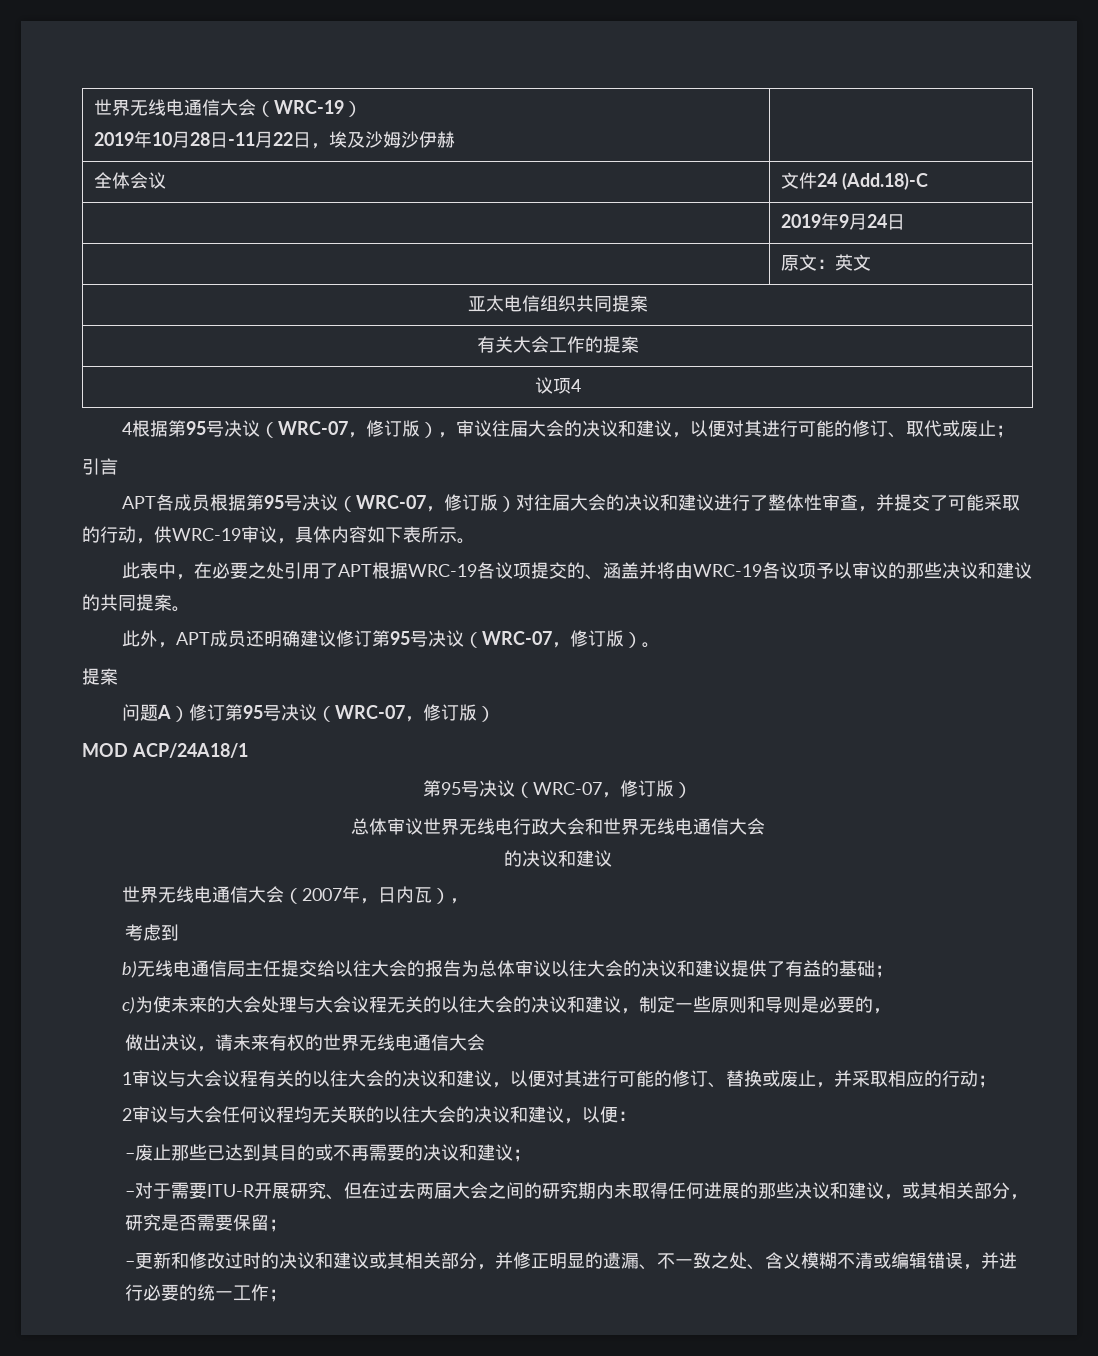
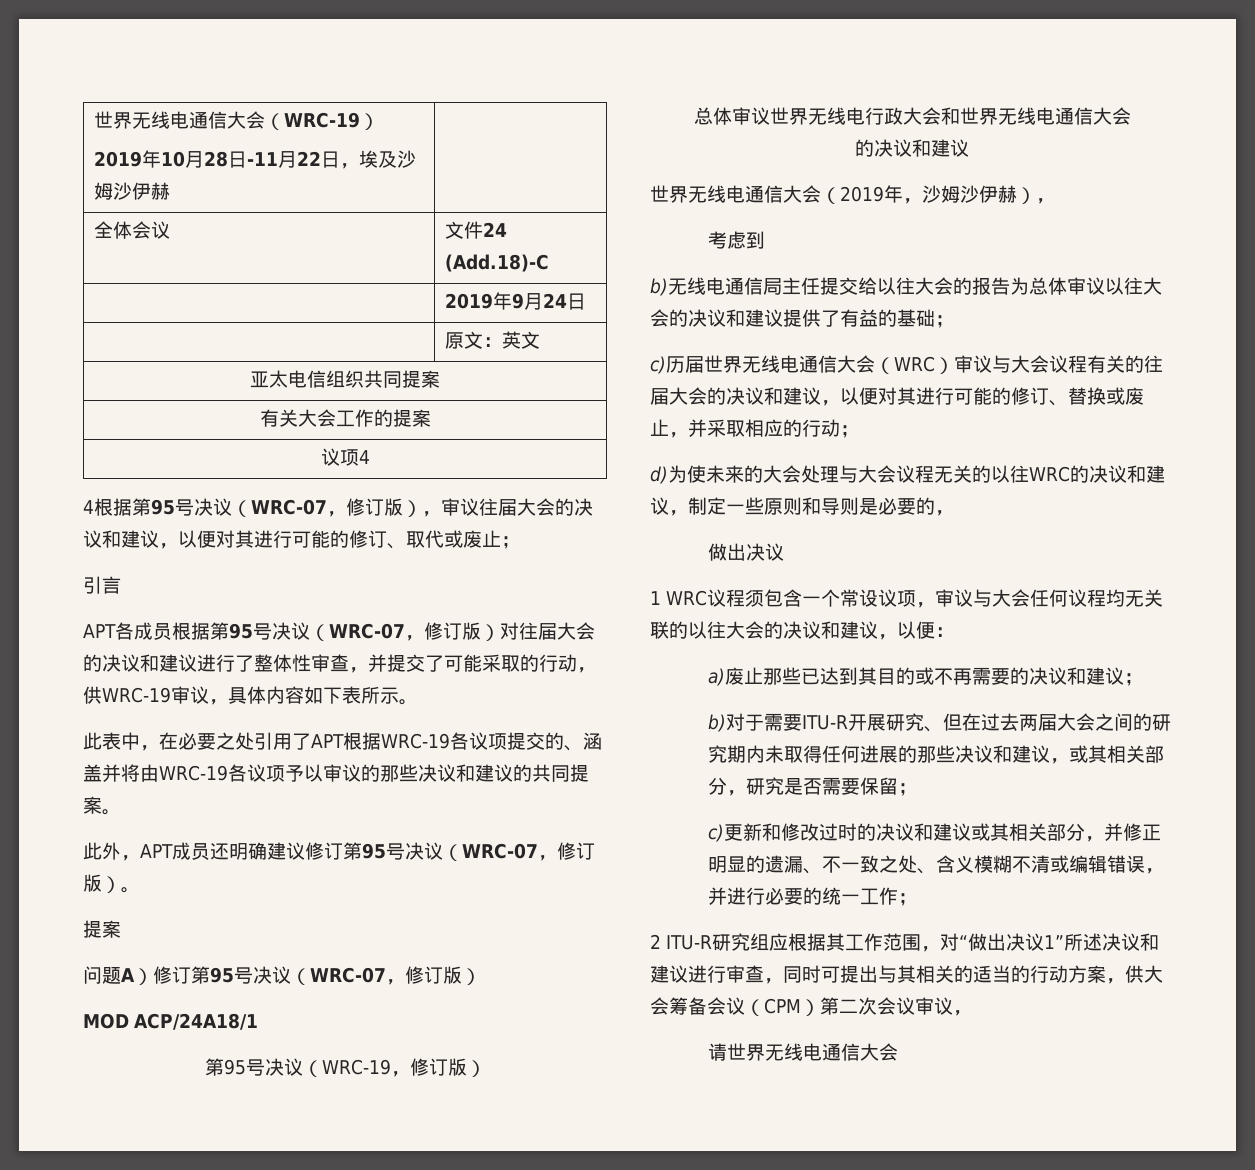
  MOD ACP/24A18/1
- 第95号决议（WRC-07，修订版）
+ 第95号决议（WRC-19，修订版）
- 世界无线电通信大会（2007年，日内瓦），
+ 世界无线电通信大会（2019年，沙姆沙伊赫），
- c)为使未来的大会处理与大会议程无关的以往大会的决议和建议，制定一些原则和导则是必要的，
- 做出决议，请未来有权的世界无线电通信大会
- 1审议与大会议程有关的以往大会的决议和建议，以便对其进行可能的修订、替换或废止，并采取相应的行动；
+ c)历届世界无线电通信大会（WRC）审议与大会议程有关的往届大会的决议和建议，以便对其进行可能的修订、替换或废止，并采取相应的行动；
- 2审议与大会任何议程均无关联的以往大会的决议和建议，以便：
+ d)为使未来的大会处理与大会议程无关的以往WRC的决议和建议，制定一些原则和导则是必要的，
+ 做出决议
+ 1 WRC议程须包含一个常设议项，审议与大会任何议程均无关联的以往大会的决议和建议，以便：
- –废止那些已达到其目的或不再需要的决议和建议；
+ a)废止那些已达到其目的或不再需要的决议和建议；
- –对于需要ITU-R开展研究、但在过去两届大会之间的研究期内未取得任何进展的那些决议和建议，或其相关部分，研究是否需要保留；
+ b)对于需要ITU-R开展研究、但在过去两届大会之间的研究期内未取得任何进展的那些决议和建议，或其相关部分，研究是否需要保留；
- –更新和修改过时的决议和建议或其相关部分，并修正明显的遗漏、不一致之处、含义模糊不清或编辑错误，并进行必要的统一工作；
+ c)更新和修改过时的决议和建议或其相关部分，并修正明显的遗漏、不一致之处、含义模糊不清或编辑错误，并进行必要的统一工作；
+ 2 ITU-R研究组应根据其工作范围，对“做出决议1”所述决议和建议进行审查，同时可提出与其相关的适当的行动方案，供大会筹备会议（CPM）第二次会议审议，
+ 请世界无线电通信大会

